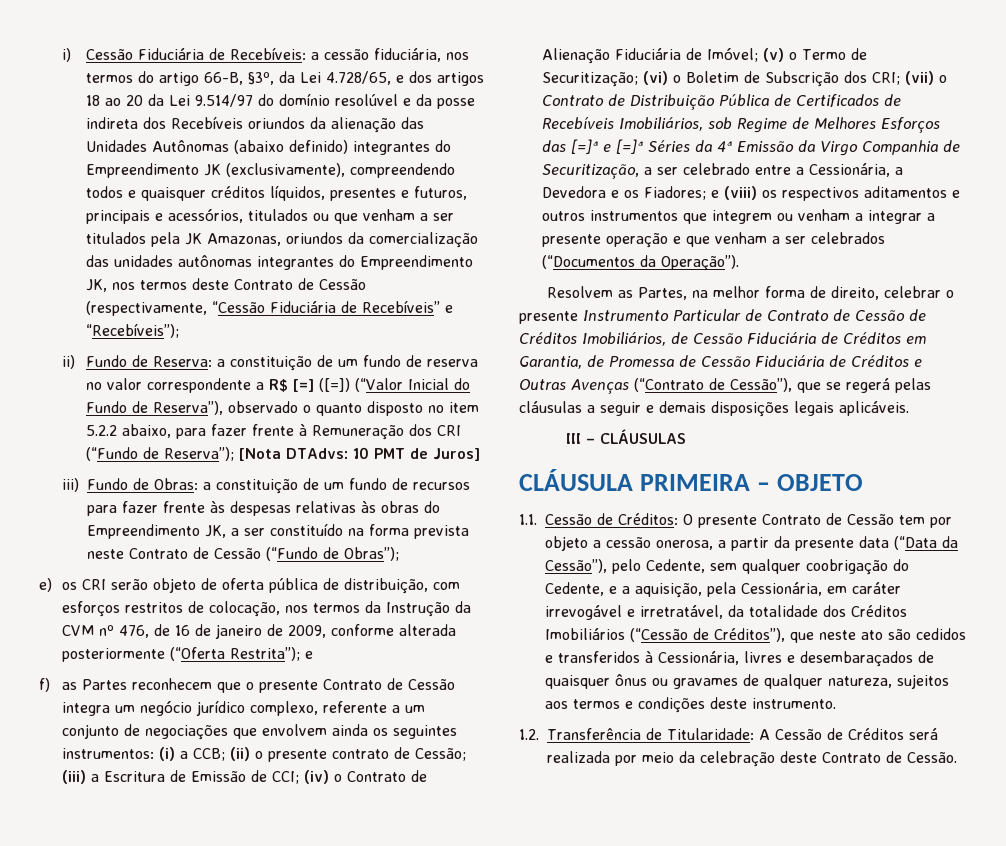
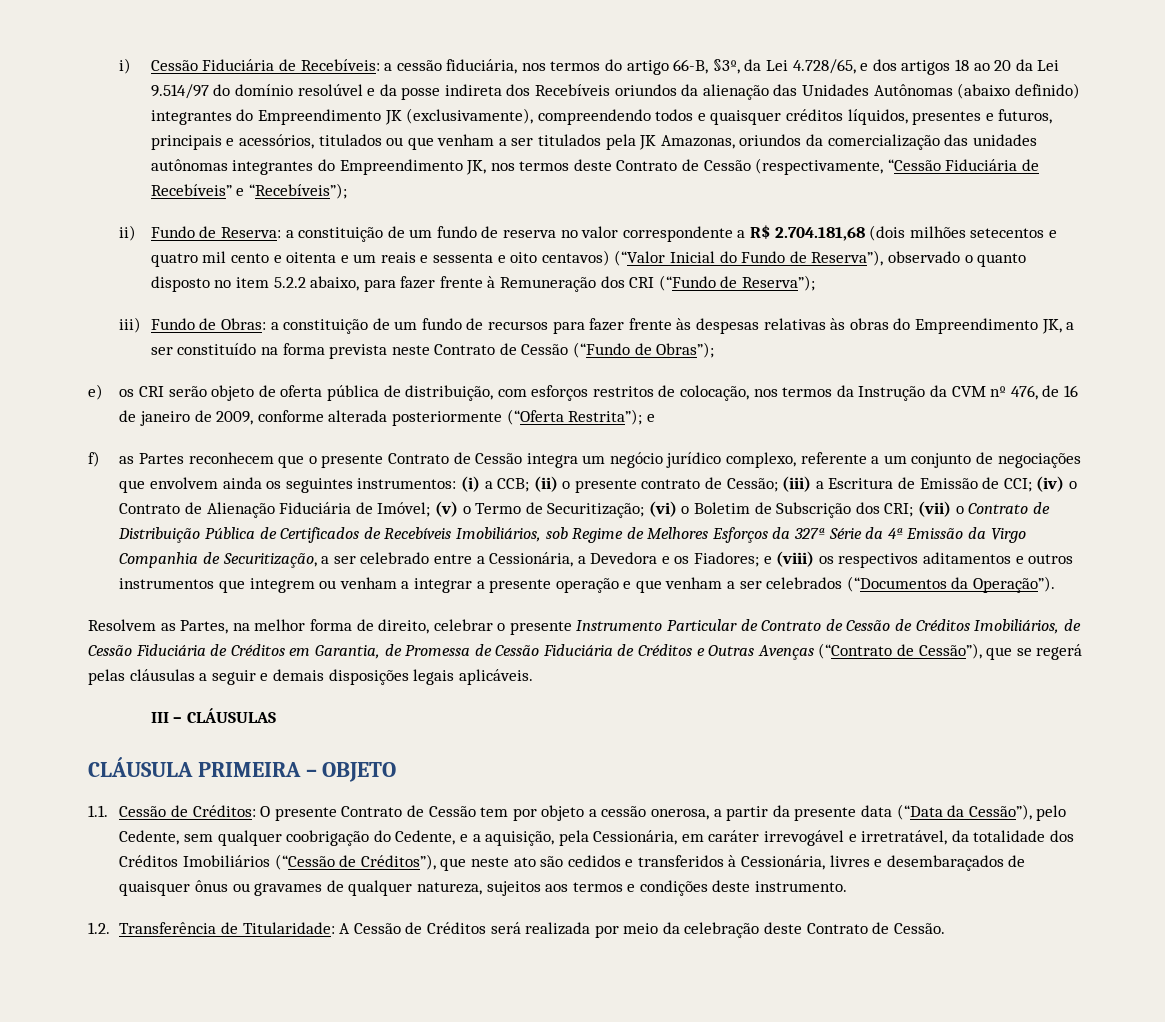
- ii) Fundo de Reserva: a constituição de um fundo de reserva no valor correspondente a R$ [=] ([=]) (“Valor Inicial do Fundo de Reserva”), observado o quanto disposto no item 5.2.2 abaixo, para fazer frente à Remuneração dos CRI (“Fundo de Reserva”); [Nota DTAdvs: 10 PMT de Juros]
+ ii) Fundo de Reserva: a constituição de um fundo de reserva no valor correspondente a R$ 2.704.181,68 (dois milhões setecentos e quatro mil cento e oitenta e um reais e sessenta e oito centavos) (“Valor Inicial do Fundo de Reserva”), observado o quanto disposto no item 5.2.2 abaixo, para fazer frente à Remuneração dos CRI (“Fundo de Reserva”);
- (vii) o Contrato de Distribuição Pública de Certificados de Recebíveis Imobiliários, sob Regime de Melhores Esforços das [=]ª e [=]ª Séries da 4ª Emissão da Virgo Companhia de Securitização, a ser celebrado entre a Cessionária, a Devedora e os Fiadores;
+ (vii) o Contrato de Distribuição Pública de Certificados de Recebíveis Imobiliários, sob Regime de Melhores Esforços da 327ª Série da 4ª Emissão da Virgo Companhia de Securitização, a ser celebrado entre a Cessionária, a Devedora e os Fiadores;

